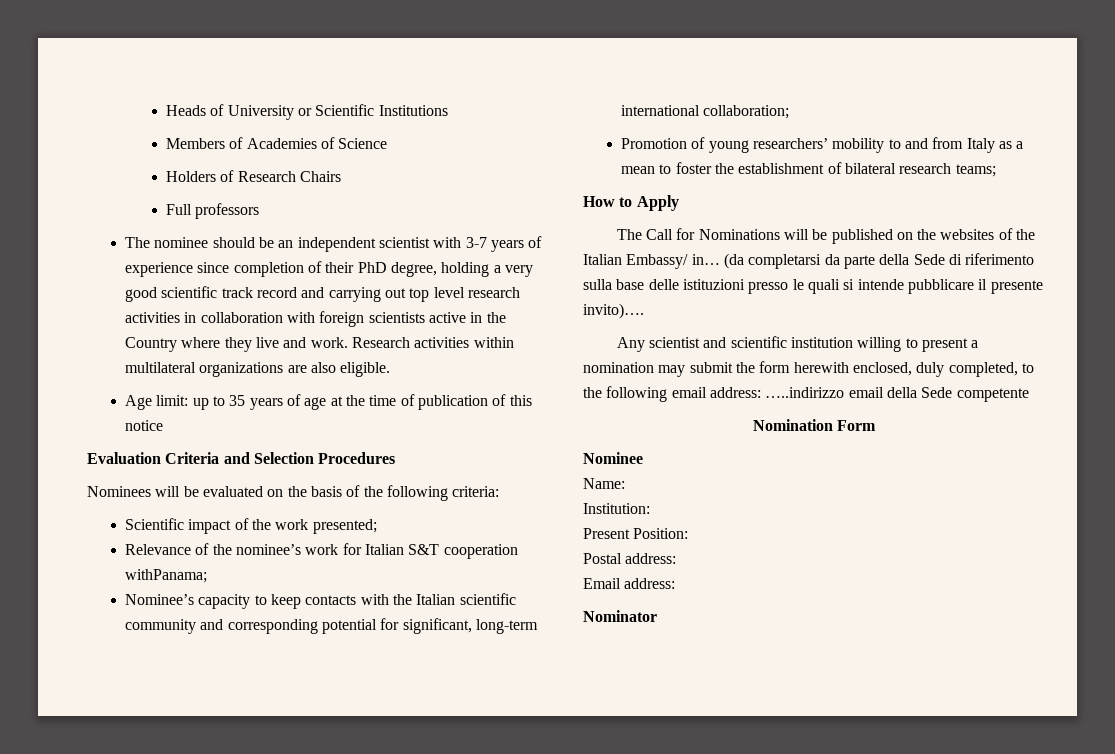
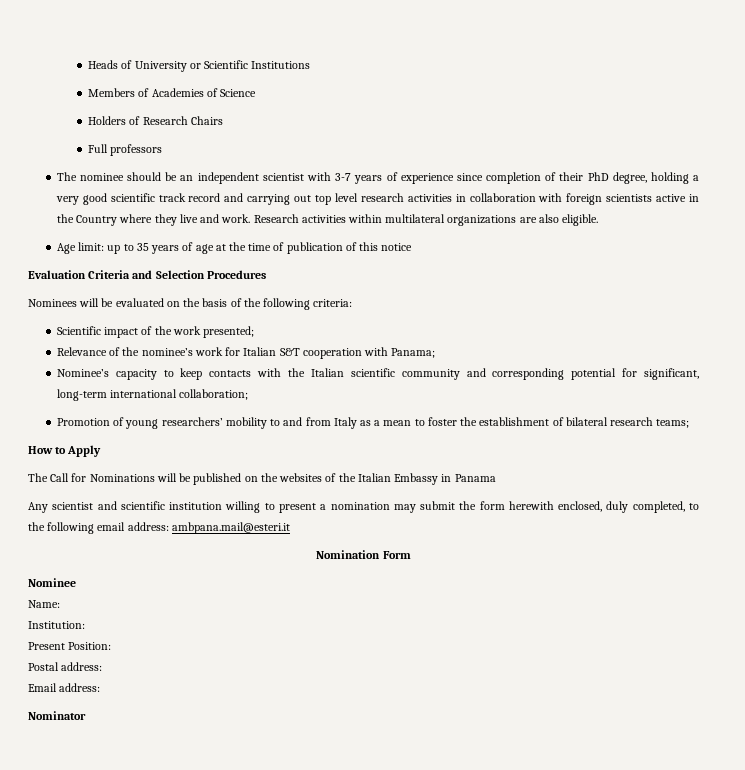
- Relevance of the nominee’s work for Italian S&T cooperation withPanama;
+ Relevance of the nominee’s work for Italian S&T cooperation with Panama;
- The Call for Nominations will be published on the websites of the Italian Embassy/ in… (da completarsi da parte della Sede di riferimento sulla base delle istituzioni presso le quali si intende pubblicare il presente invito)….
+ The Call for Nominations will be published on the websites of the Italian Embassy in Panama
- Any scientist and scientific institution willing to present a nomination may submit the form herewith enclosed, duly completed, to the following email address: …..indirizzo email della Sede competente
+ Any scientist and scientific institution willing to present a nomination may submit the form herewith enclosed, duly completed, to the following email address: ambpana.mail@esteri.it

